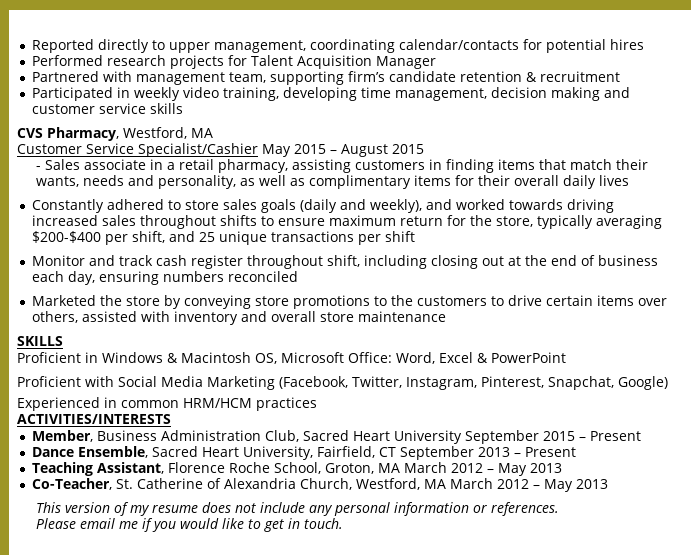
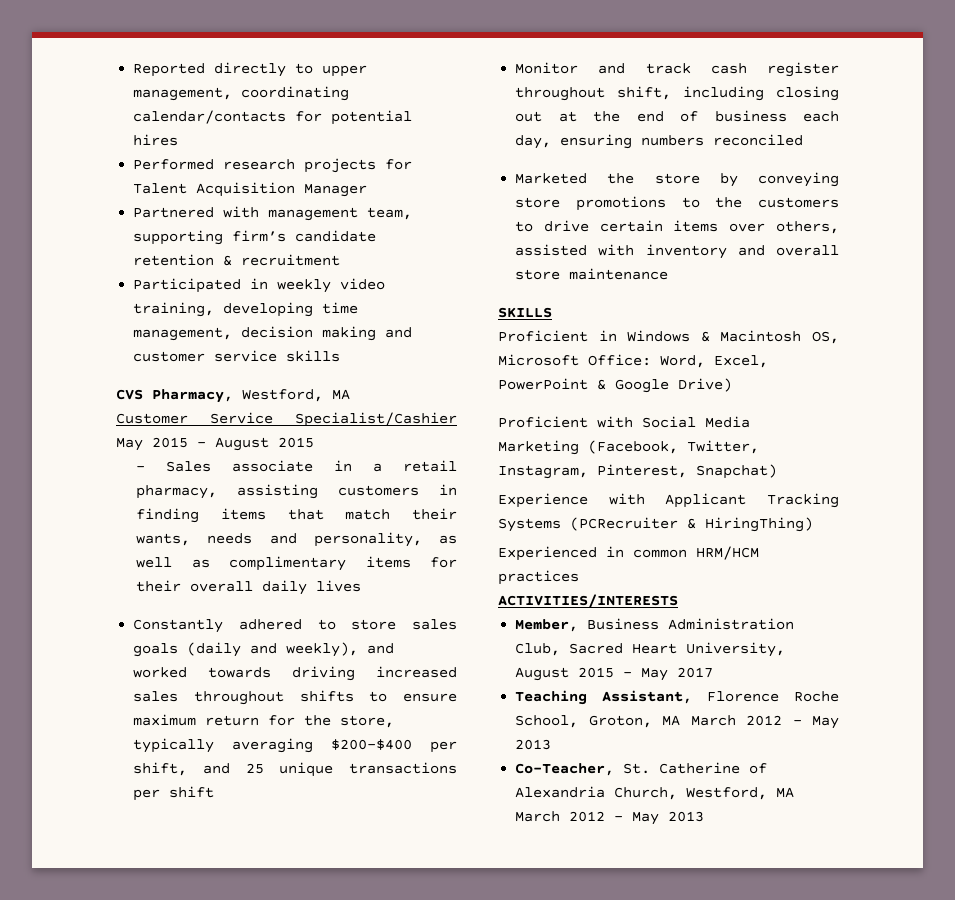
- Proficient in Windows & Macintosh OS, Microsoft Office: Word, Excel & PowerPoint
+ Proficient in Windows & Macintosh OS, Microsoft Office: Word, Excel, PowerPoint & Google Drive)
- Proficient with Social Media Marketing (Facebook, Twitter, Instagram, Pinterest, Snapchat, Google)
+ Proficient with Social Media Marketing (Facebook, Twitter, Instagram, Pinterest, Snapchat)
+ Experience with Applicant Tracking Systems (PCRecruiter & HiringThing)
- Member, Business Administration Club, Sacred Heart University September 2015 – Present
- Dance Ensemble, Sacred Heart University, Fairfield, CT September 2013 – Present
+ Member, Business Administration Club, Sacred Heart University, August 2015 – May 2017
- This version of my resume does not include any personal information or references.
- Please email me if you would like to get in touch.

